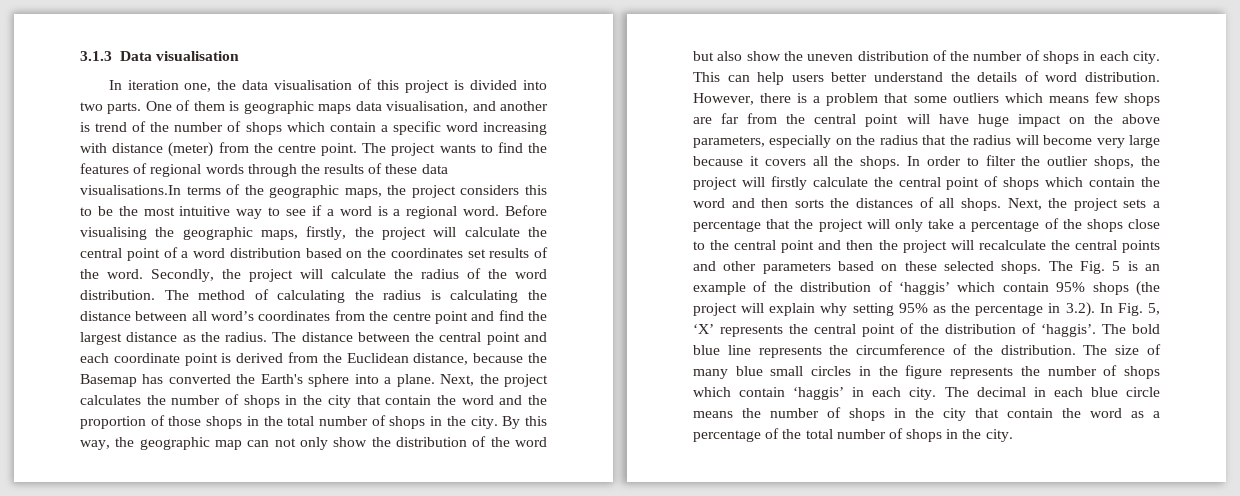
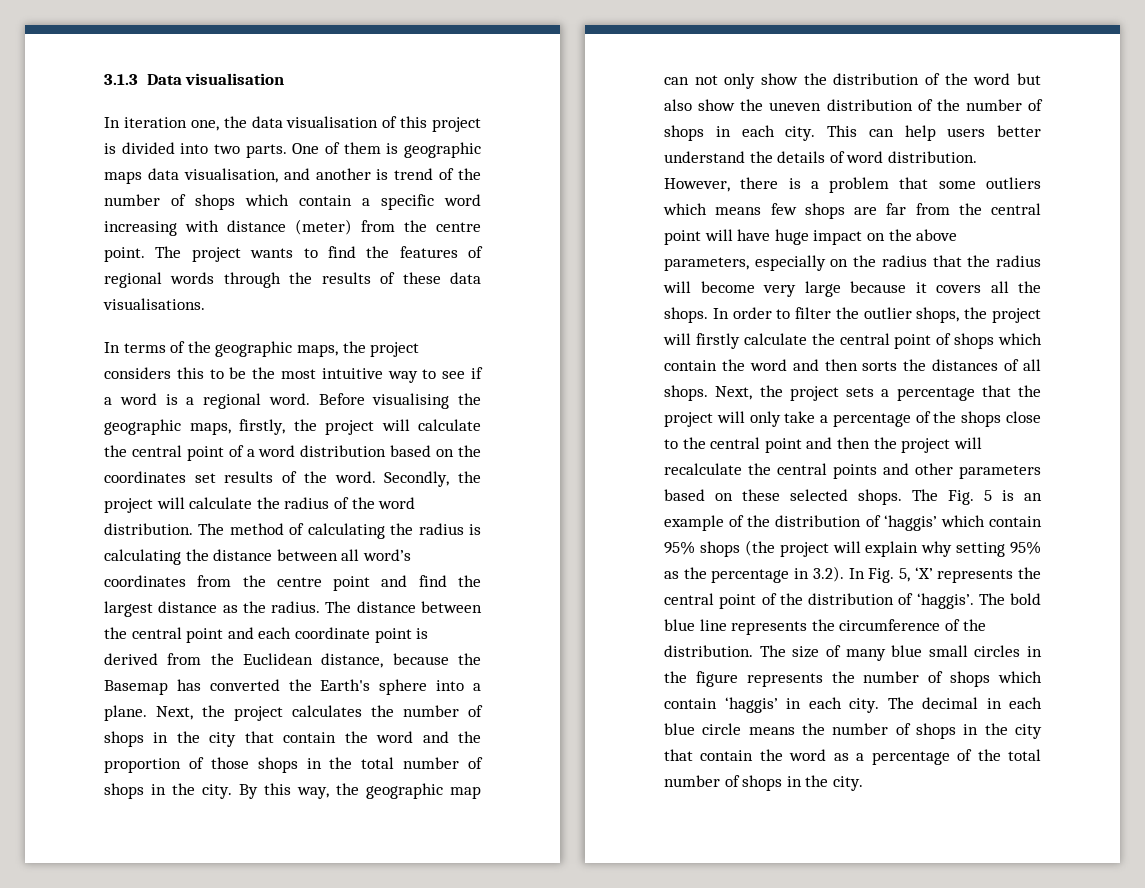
- The project wants to find the features of regional words through the results of these data visualisations.In terms of the geographic maps, the project considers this to be the most intuitive way to see if a word is a regional word.
+ The project wants to find the features of regional words through the results of these data visualisations.
+ In terms of the geographic maps, the project considers this to be the most intuitive way to see if a word is a regional word.

